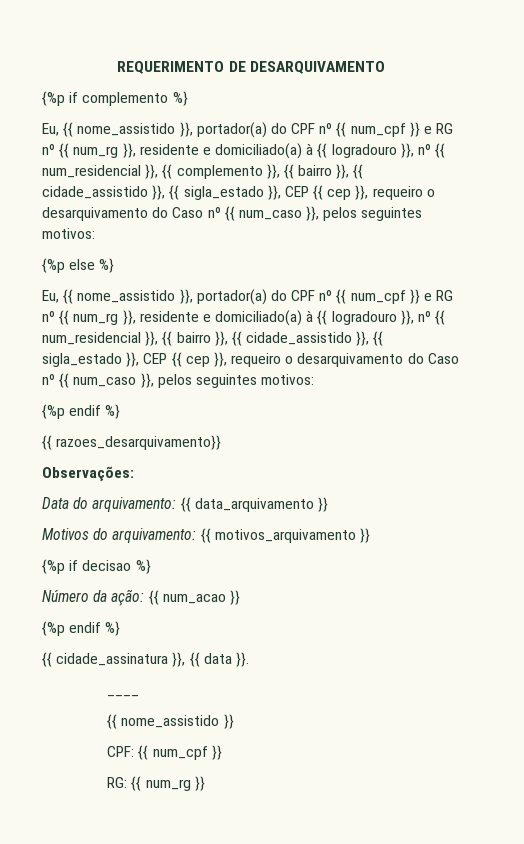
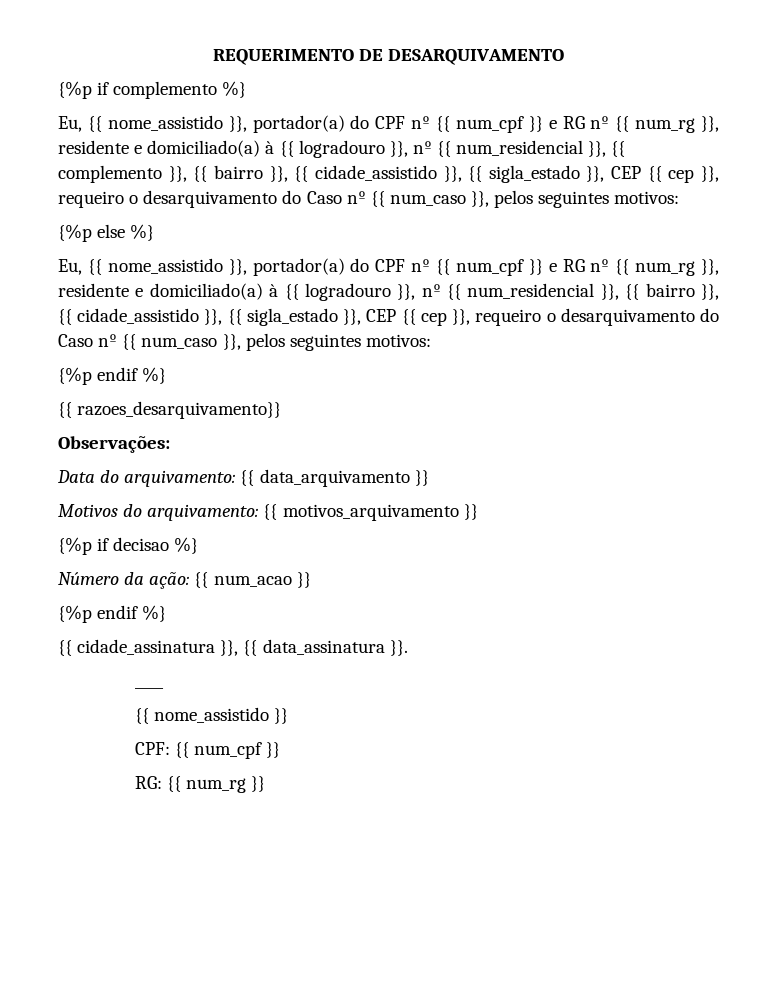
- {{ cidade_assinatura }}, {{ data }}.
+ {{ cidade_assinatura }}, {{ data_assinatura }}.

